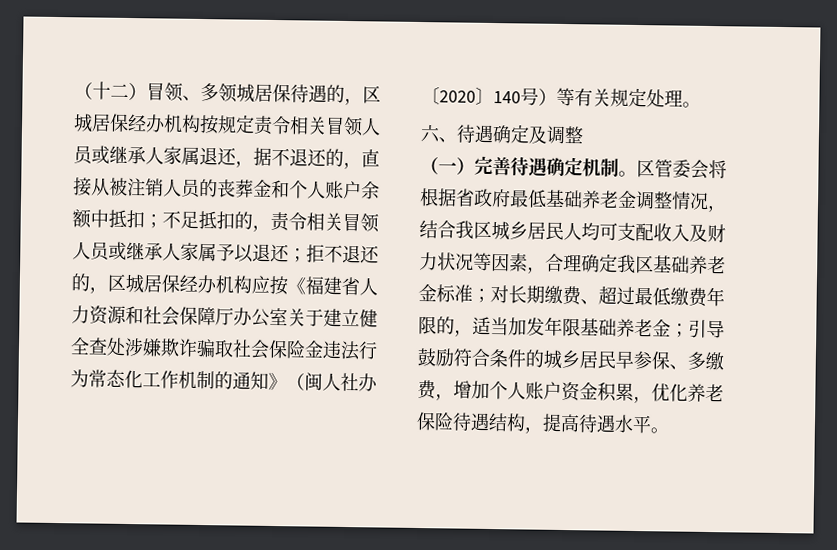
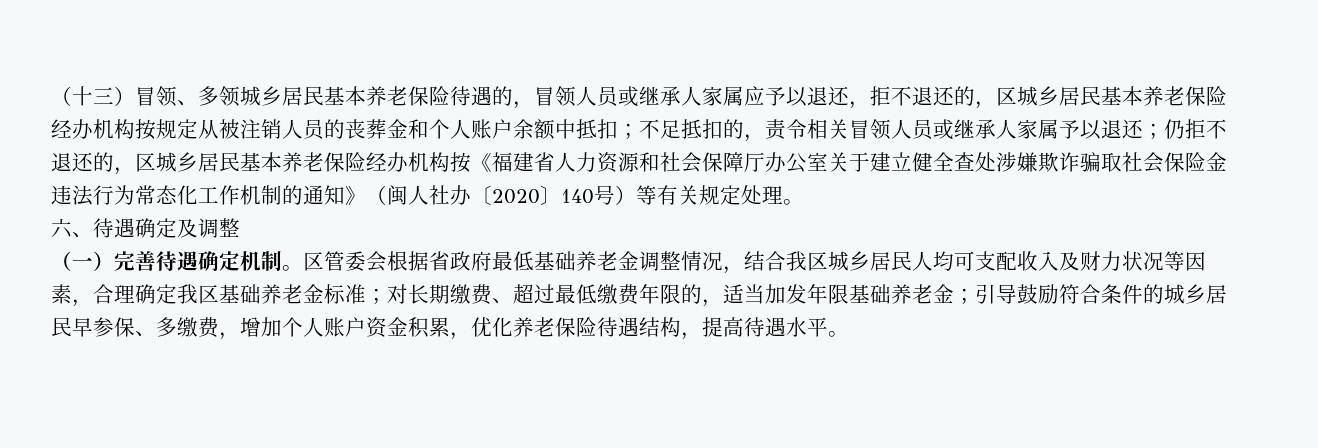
- （十二）冒领、多领城居保待遇的，区城居保经办机构按规定责令相关冒领人员或继承人家属退还，据不退还的，直接从被注销人员的丧葬金和个人账户余额中抵扣；
+ （十三）冒领、多领城乡居民基本养老保险待遇的，冒领人员或继承人家属应予以退还，拒不退还的，区城乡居民基本养老保险经办机构按规定从被注销人员的丧葬金和个人账户余额中抵扣；
- 拒不退还的，区城居保经办机构应按《福建省人力资源和社会保障厅办公室关于建立健全查处涉嫌欺诈骗取社会保险金违法行为常态化工作机制的通知》（闽人社办〔2020〕140号）等有关规定处理。
+ 仍拒不退还的，区城乡居民基本养老保险经办机构按《福建省人力资源和社会保障厅办公室关于建立健全查处涉嫌欺诈骗取社会保险金违法行为常态化工作机制的通知》（闽人社办〔2020〕140号）等有关规定处理。
- 区管委会将根据省政府最低基础养老金调整情况，结合我区城乡居民人均可支配收入及财力状况等因素，合理确定我区基础养老金标准；
+ 区管委会根据省政府最低基础养老金调整情况，结合我区城乡居民人均可支配收入及财力状况等因素，合理确定我区基础养老金标准；

